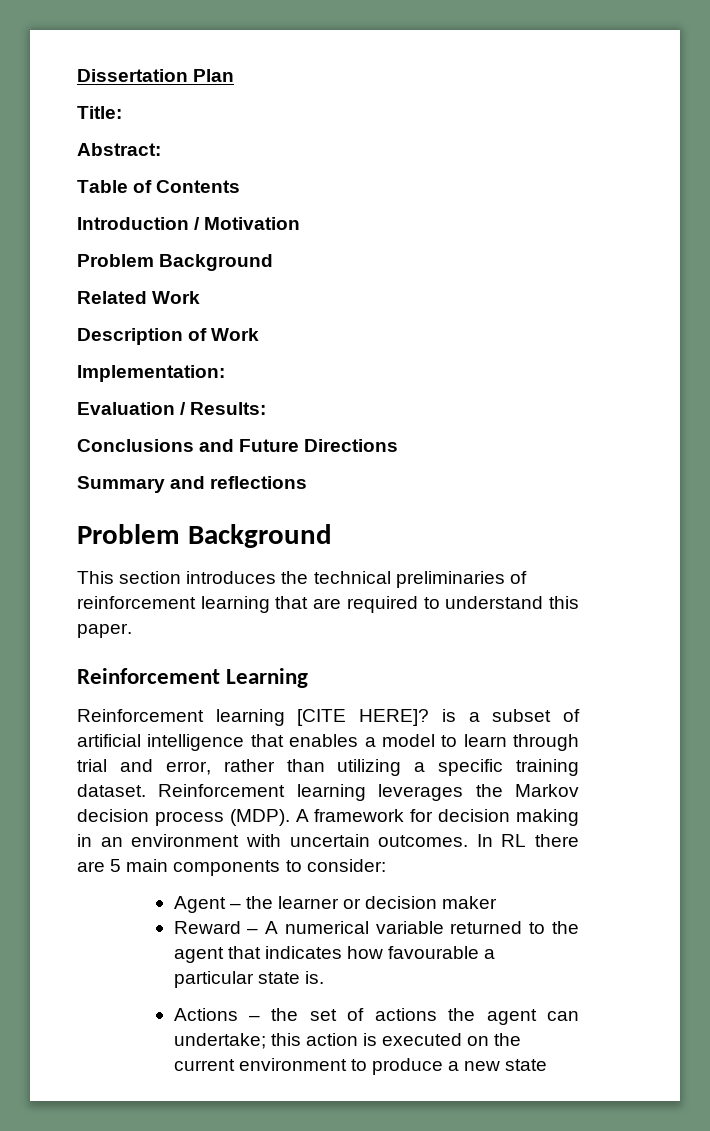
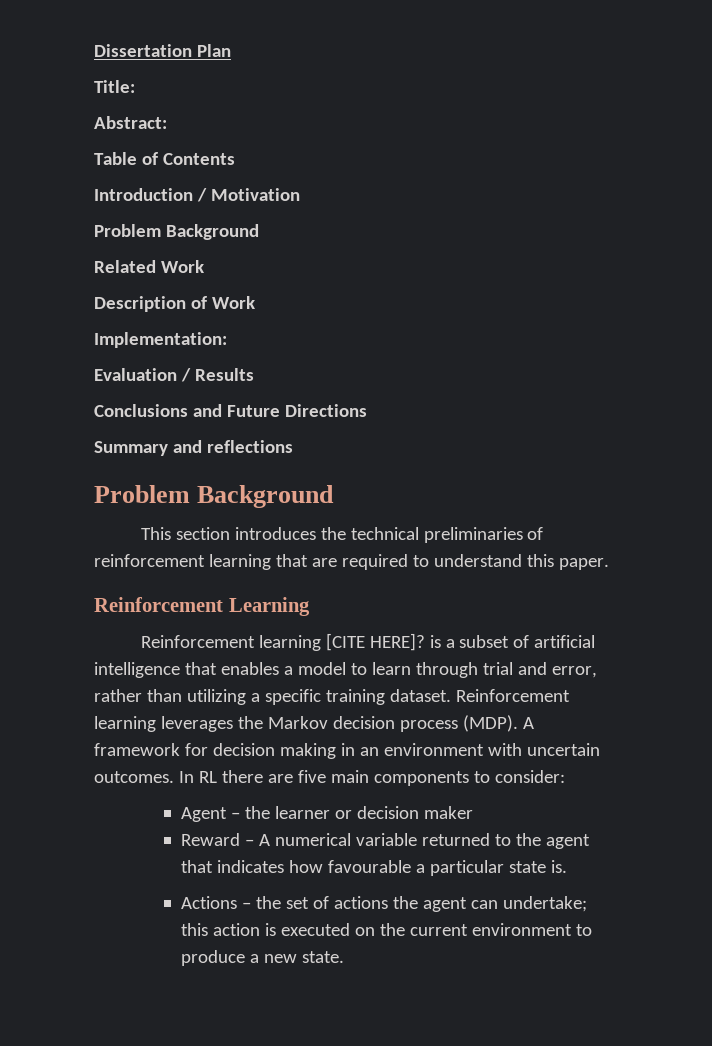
- Evaluation / Results:
+ Evaluation / Results
- In RL there are 5 main components to consider:
+ In RL there are five main components to consider:
- Actions – the set of actions the agent can undertake; this action is executed on the current environment to produce a new state
+ Actions – the set of actions the agent can undertake; this action is executed on the current environment to produce a new state.

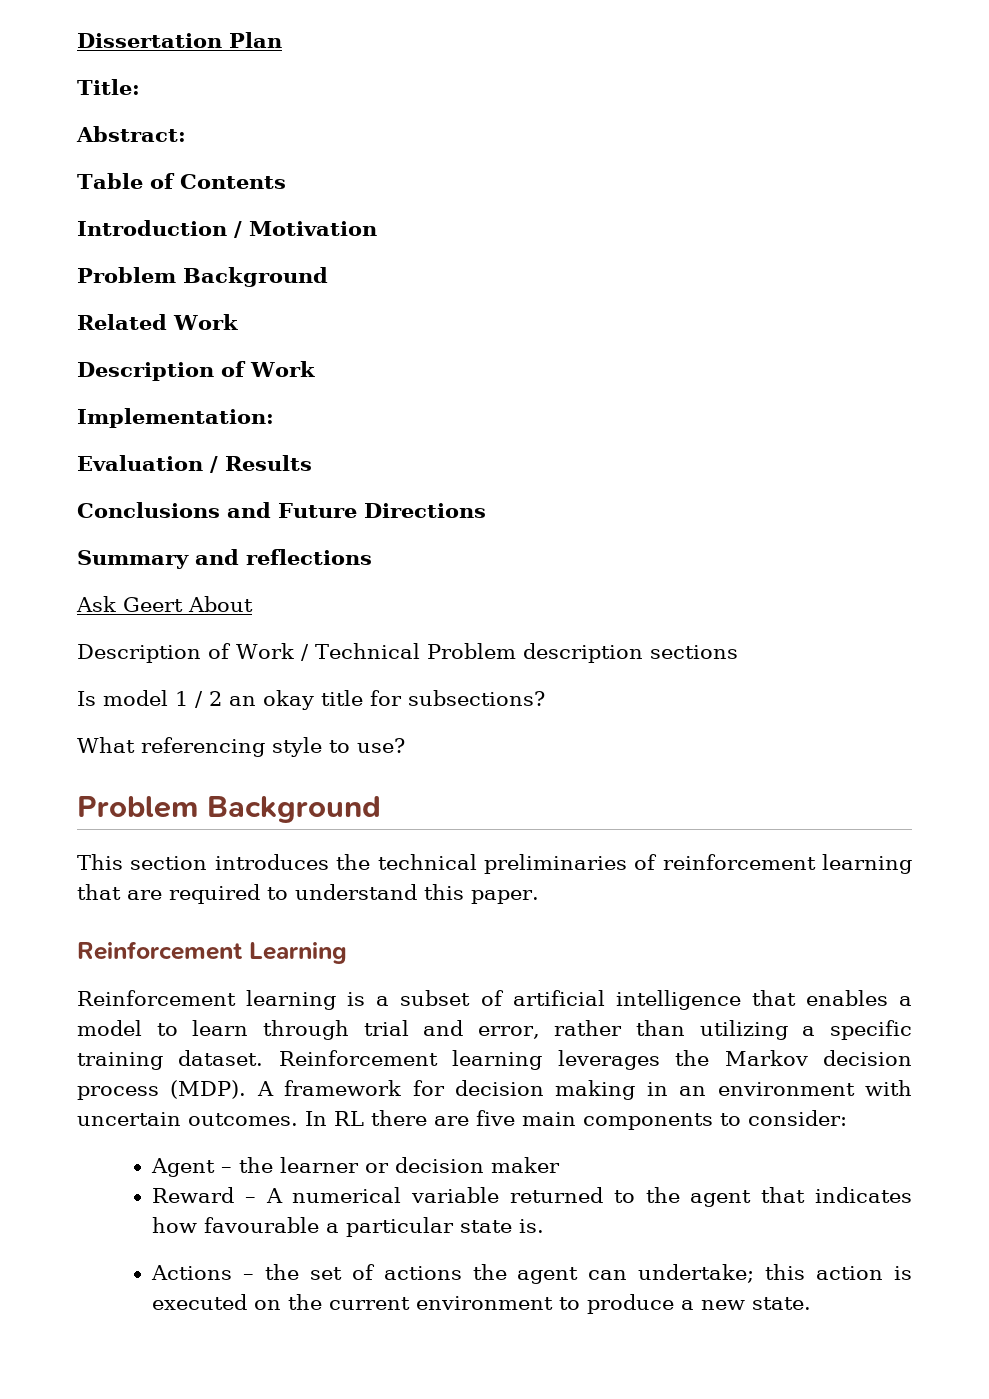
+ Ask Geert About
+ Description of Work / Technical Problem description sections
+ Is model 1 / 2 an okay title for subsections?
+ What referencing style to use?
- Reinforcement learning [CITE HERE]? is a subset of artificial intelligence that enables a model to learn through trial and error, rather than utilizing a specific training dataset.
+ Reinforcement learning is a subset of artificial intelligence that enables a model to learn through trial and error, rather than utilizing a specific training dataset.

